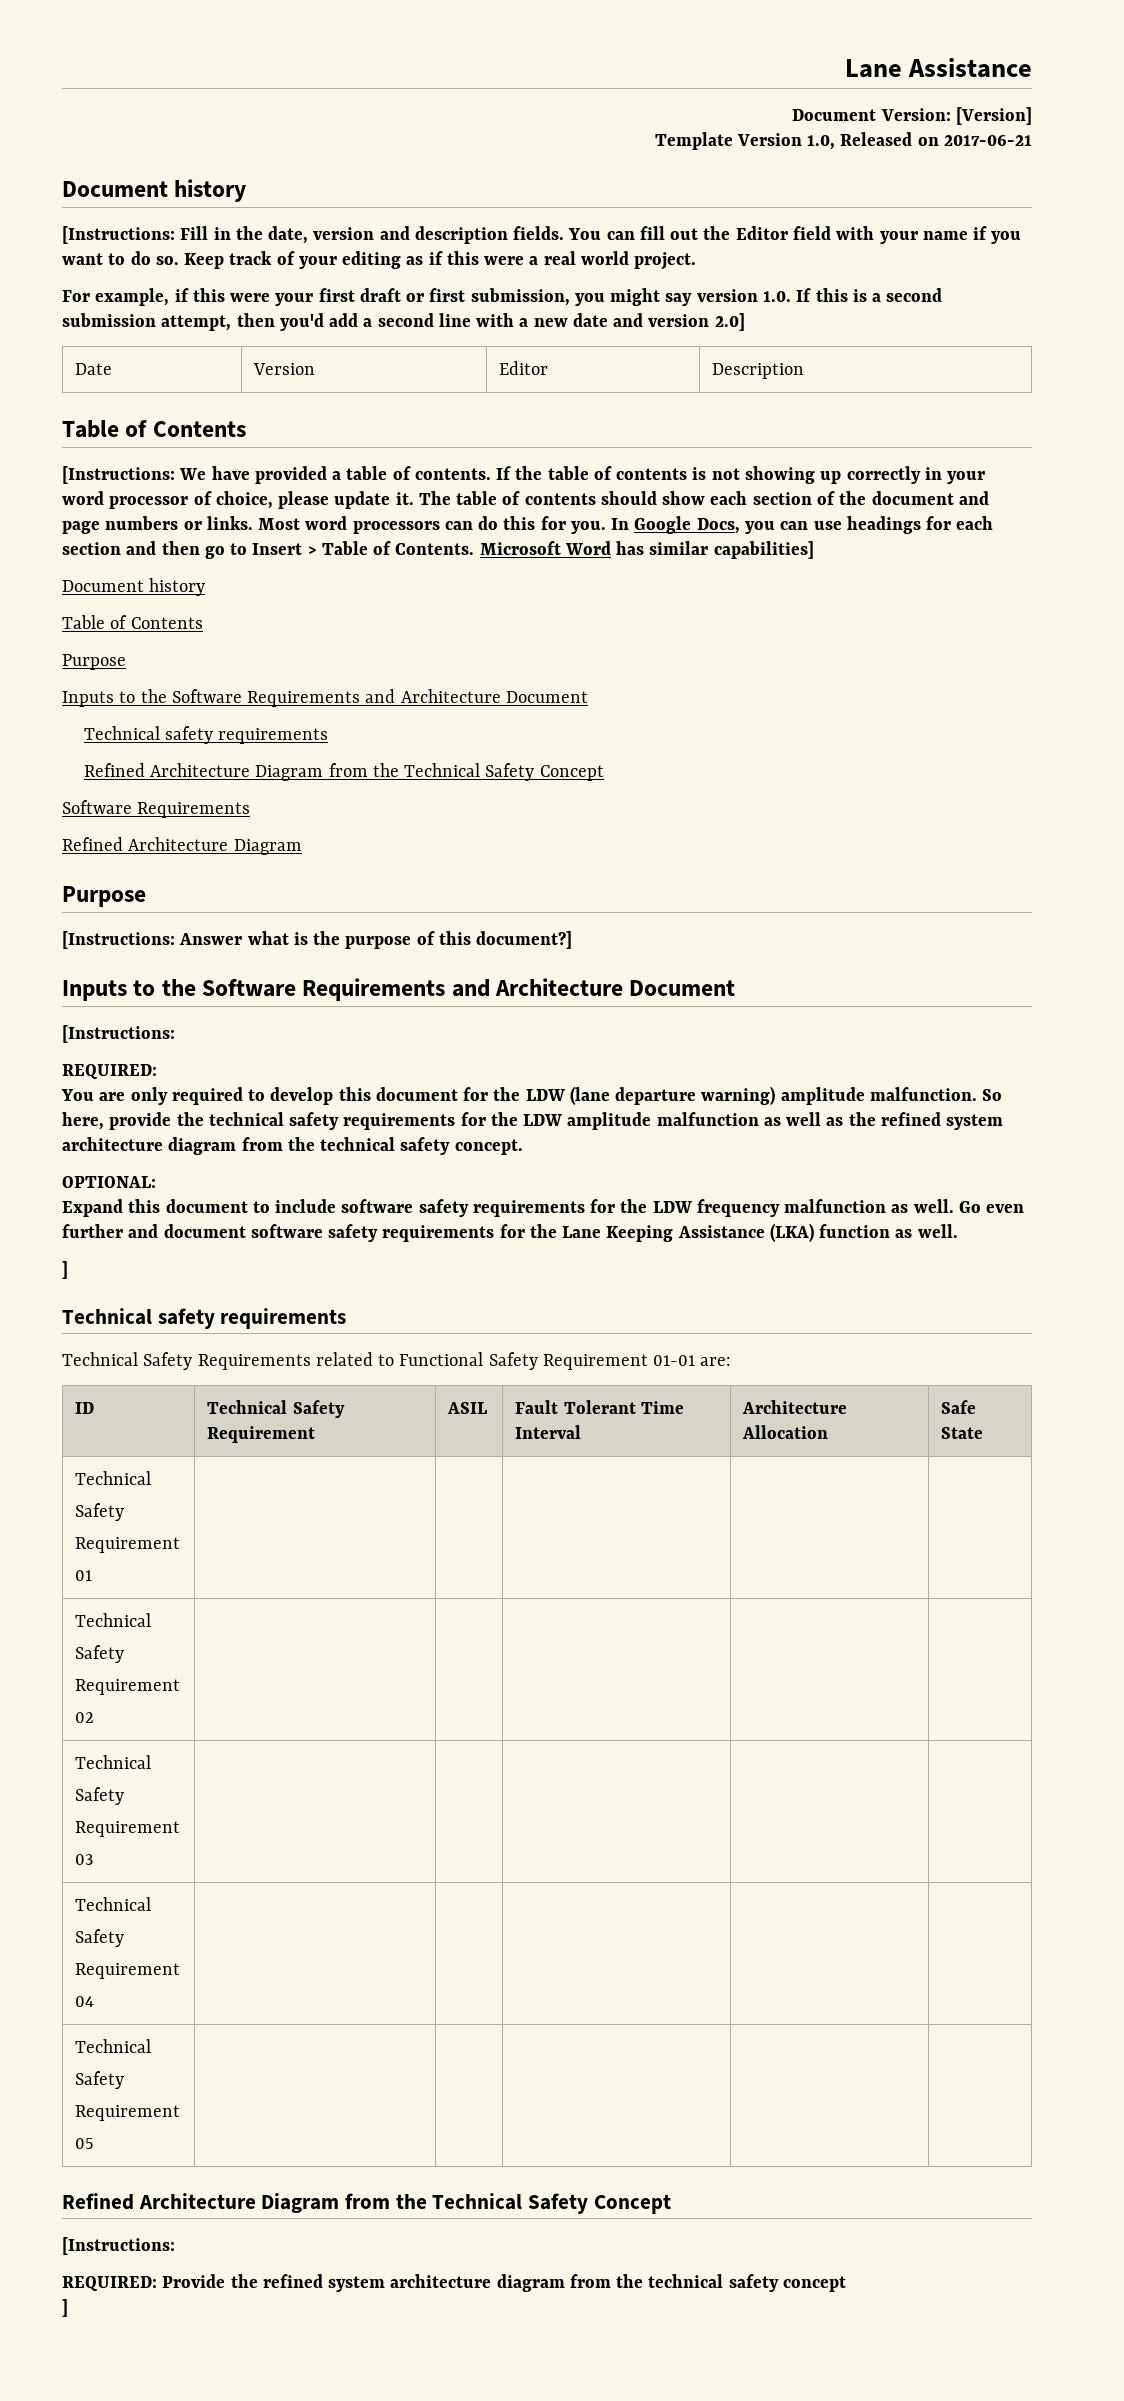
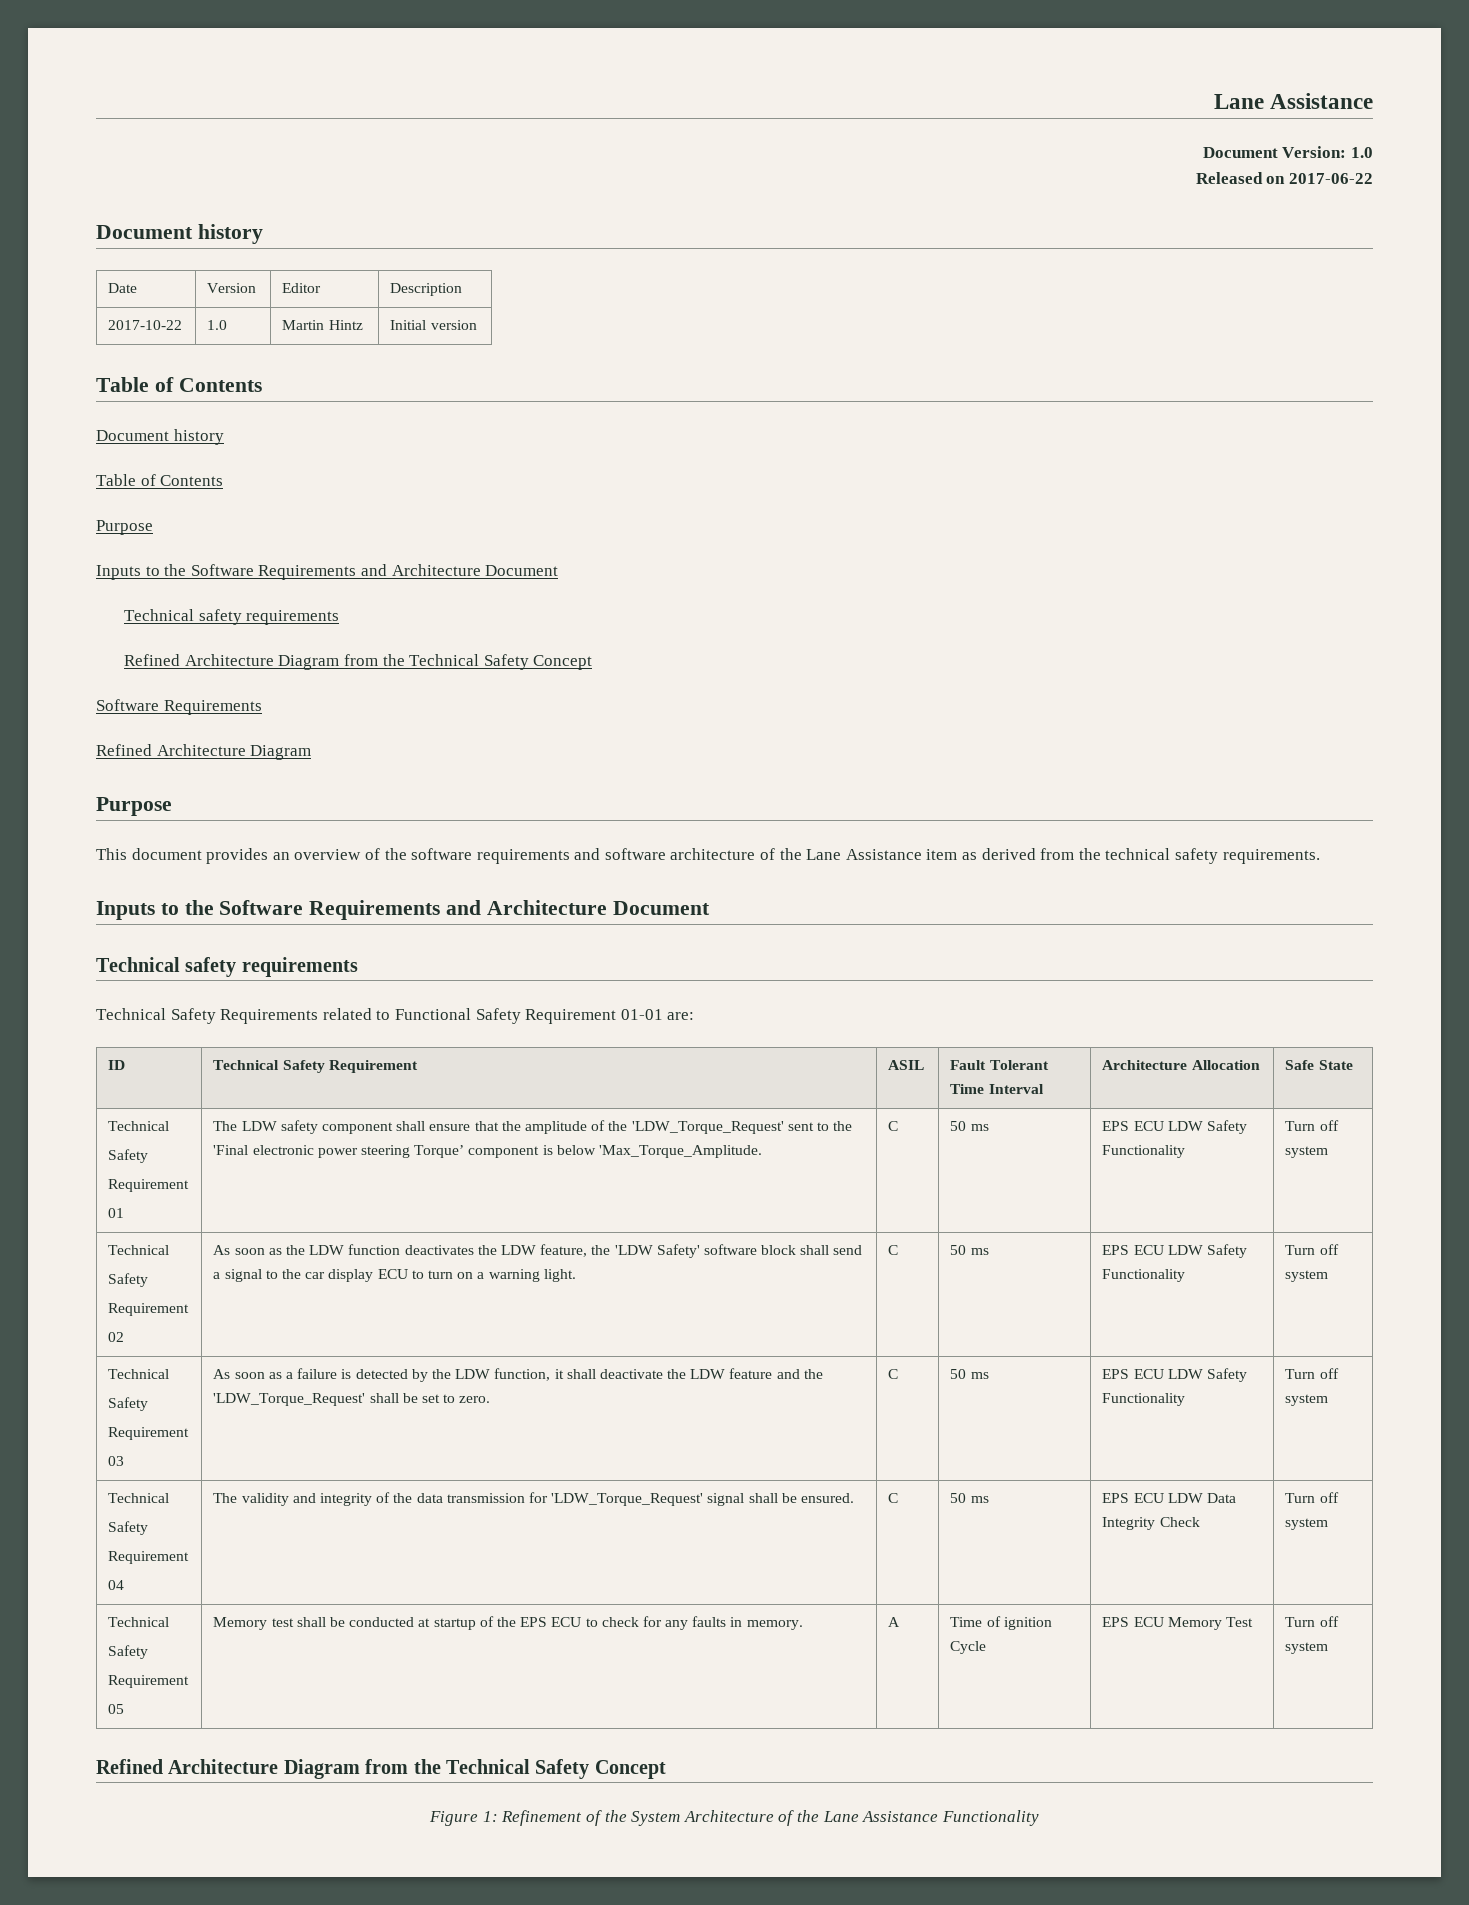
- Document Version: [Version]
- Template Version 1.0, Released on 2017-06-21
+ Document Version: 1.0
+ Released on 2017-06-22
  Document history
- [Instructions: Fill in the date, version and description fields. You can fill out the Editor field with your name if you want to do so. Keep track of your editing as if this were a real world project.
- For example, if this were your first draft or first submission, you might say version 1.0. If this is a second submission attempt, then you'd add a second line with a new date and version 2.0]
  Date | Version | Editor | Description
+ 2017-10-22 | 1.0 | Martin Hintz | Initial version
  Table of Contents
- [Instructions: We have provided a table of contents. If the table of contents is not showing up correctly in your word processor of choice, please update it. The table of contents should show each section of the document and page numbers or links. Most word processors can do this for you. In Google Docs, you can use headings for each section and then go to Insert > Table of Contents. Microsoft Word has similar capabilities]
- [Instructions: Answer what is the purpose of this document?]
+ This document provides an overview of the software requirements and software architecture of the Lane Assistance item as derived from the technical safety requirements.
  Inputs to the Software Requirements and Architecture Document
- [Instructions:
- REQUIRED:
- You are only required to develop this document for the LDW (lane departure warning) amplitude malfunction. So here, provide the technical safety requirements for the LDW amplitude malfunction as well as the refined system architecture diagram from the technical safety concept.
- OPTIONAL:
- Expand this document to include software safety requirements for the LDW frequency malfunction as well. Go even further and document software safety requirements for the Lane Keeping Assistance (LKA) function as well.
- ]
  ID | Technical Safety Requirement | ASIL | Fault Tolerant Time Interval | Architecture Allocation | Safe State
  Technical
  Safety
  Requirement
- 01 | | | | |
+ 01 | The LDW safety component shall ensure that the amplitude of the 'LDW_Torque_Request' sent to the 'Final electronic power steering Torque’ component is below 'Max_Torque_Amplitude. | C | 50 ms | EPS ECU LDW Safety Functionality | Turn off system
  Technical
  Safety
  Requirement
- 02 | | | | |
+ 02 | As soon as the LDW function deactivates the LDW feature, the 'LDW Safety' software block shall send a signal to the car display ECU to turn on a warning light. | C | 50 ms | EPS ECU LDW Safety Functionality | Turn off system
  Technical
  Safety
  Requirement
- 03 | | | | |
+ 03 | As soon as a failure is detected by the LDW function, it shall deactivate the LDW feature and the 'LDW_Torque_Request' shall be set to zero. | C | 50 ms | EPS ECU LDW Safety Functionality | Turn off system
  Technical
  Safety
  Requirement
- 04 | | | | |
+ 04 | The validity and integrity of the data transmission for 'LDW_Torque_Request' signal shall be ensured. | C | 50 ms | EPS ECU LDW Data Integrity Check | Turn off system
  Technical
  Safety
  Requirement
- 05 | | | | |
+ 05 | Memory test shall be conducted at startup of the EPS ECU to check for any faults in memory. | A | Time of ignition Cycle | EPS ECU Memory Test | Turn off system
  Refined Architecture Diagram from the Technical Safety Concept
- [Instructions:
- REQUIRED: Provide the refined system architecture diagram from the technical safety concept
- ]
+ Figure 1: Refinement of the System Architecture of the Lane Assistance Functionality

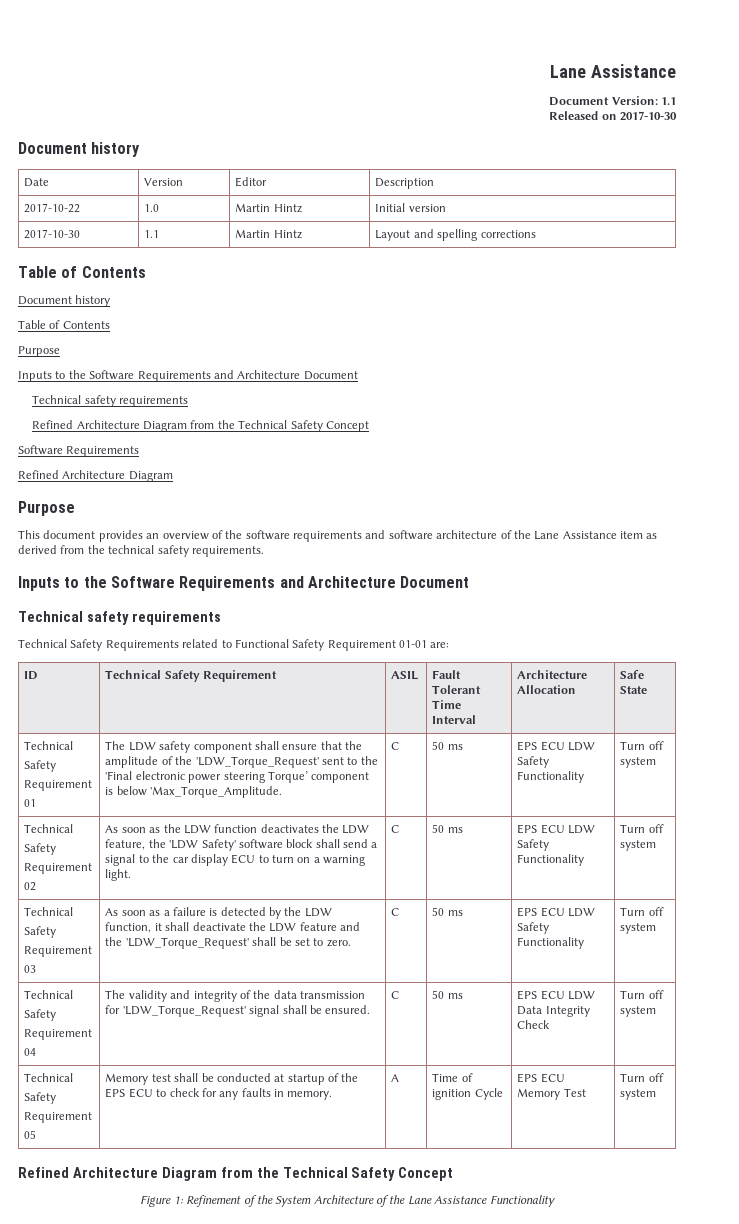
- Document Version: 1.0
+ Document Version: 1.1
- Released on 2017-06-22
+ Released on 2017-10-30
+ 2017-10-30 | 1.1 | Martin Hintz | Layout and spelling corrections

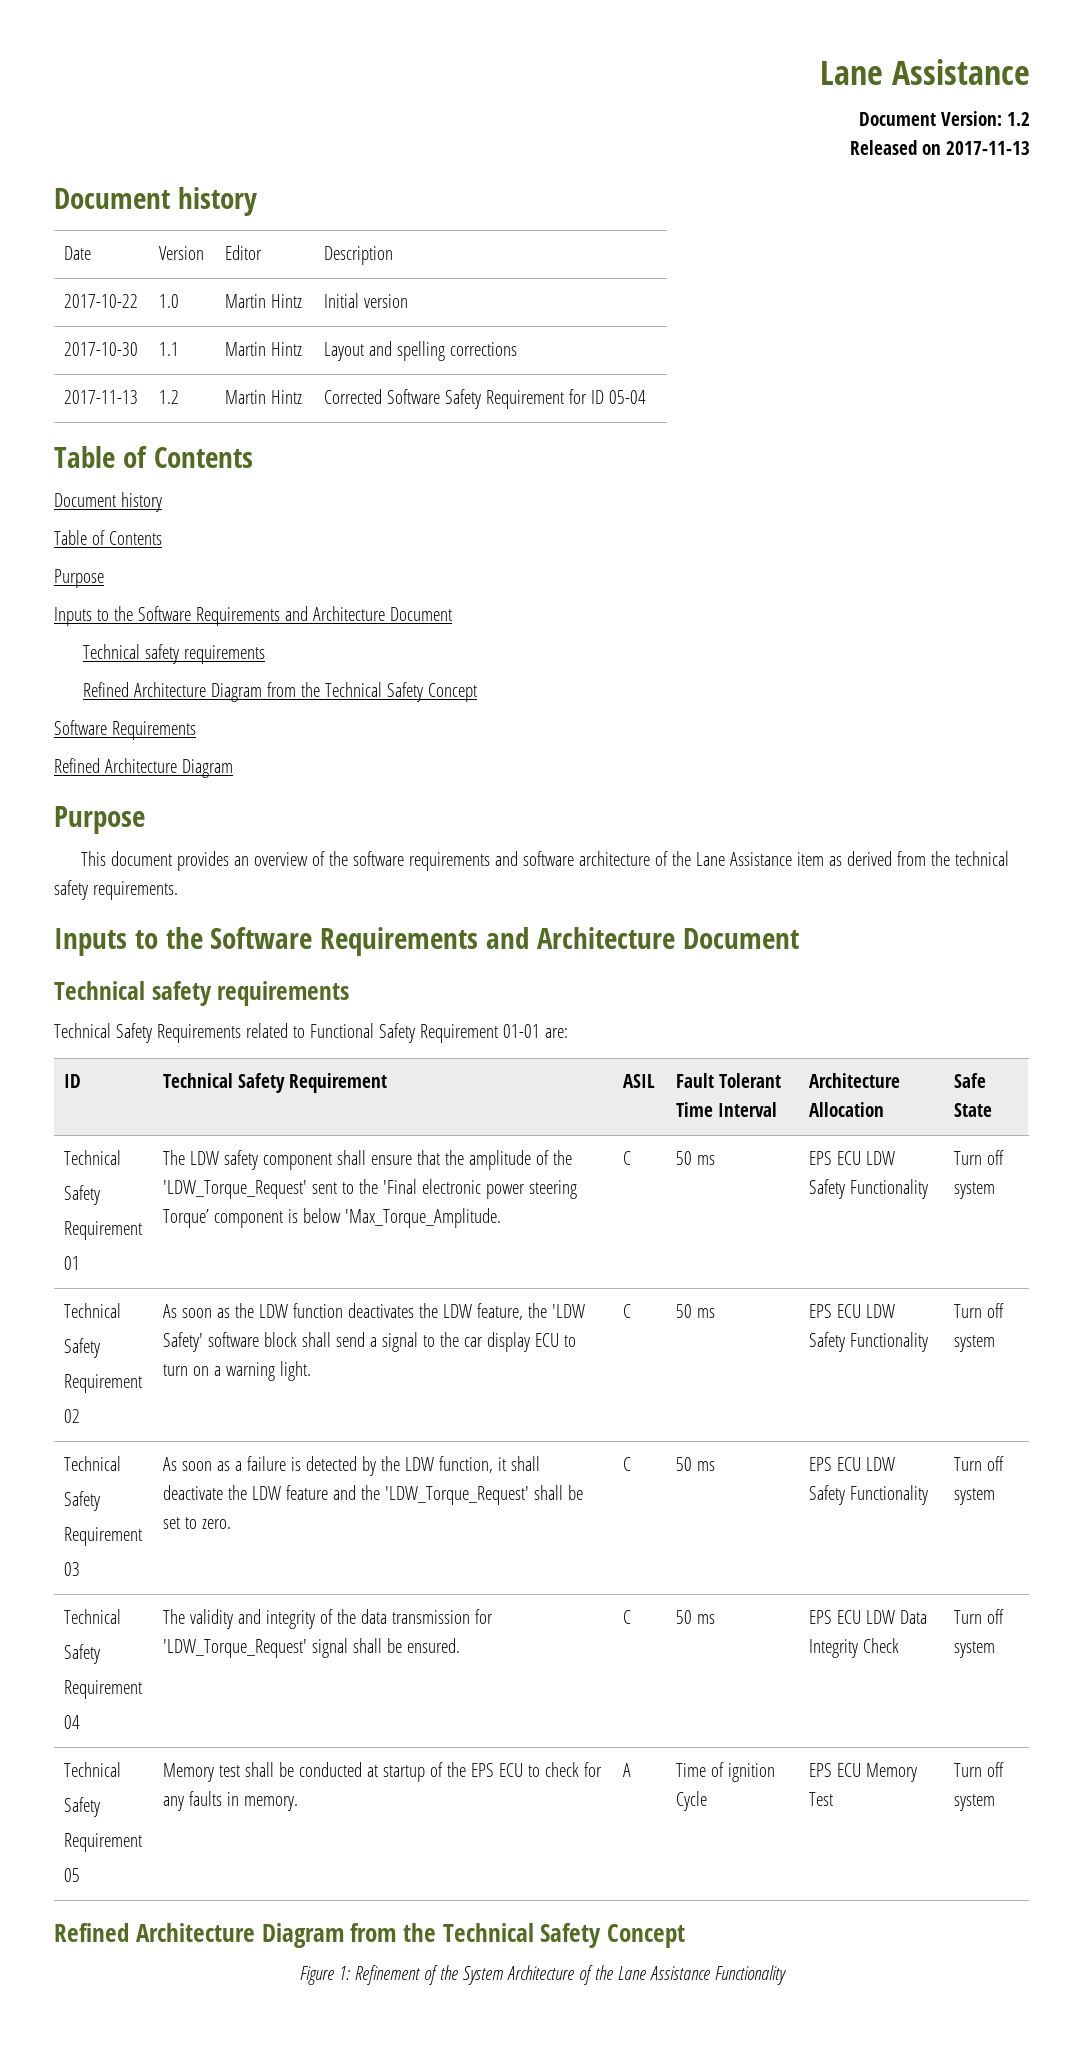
- Document Version: 1.1
+ Document Version: 1.2
- Released on 2017-10-30
+ Released on 2017-11-13
+ 2017-11-13 | 1.2 | Martin Hintz | Corrected Software Safety Requirement for ID 05-04

